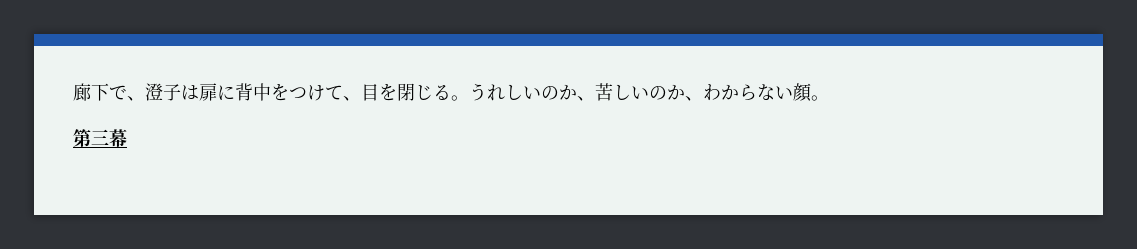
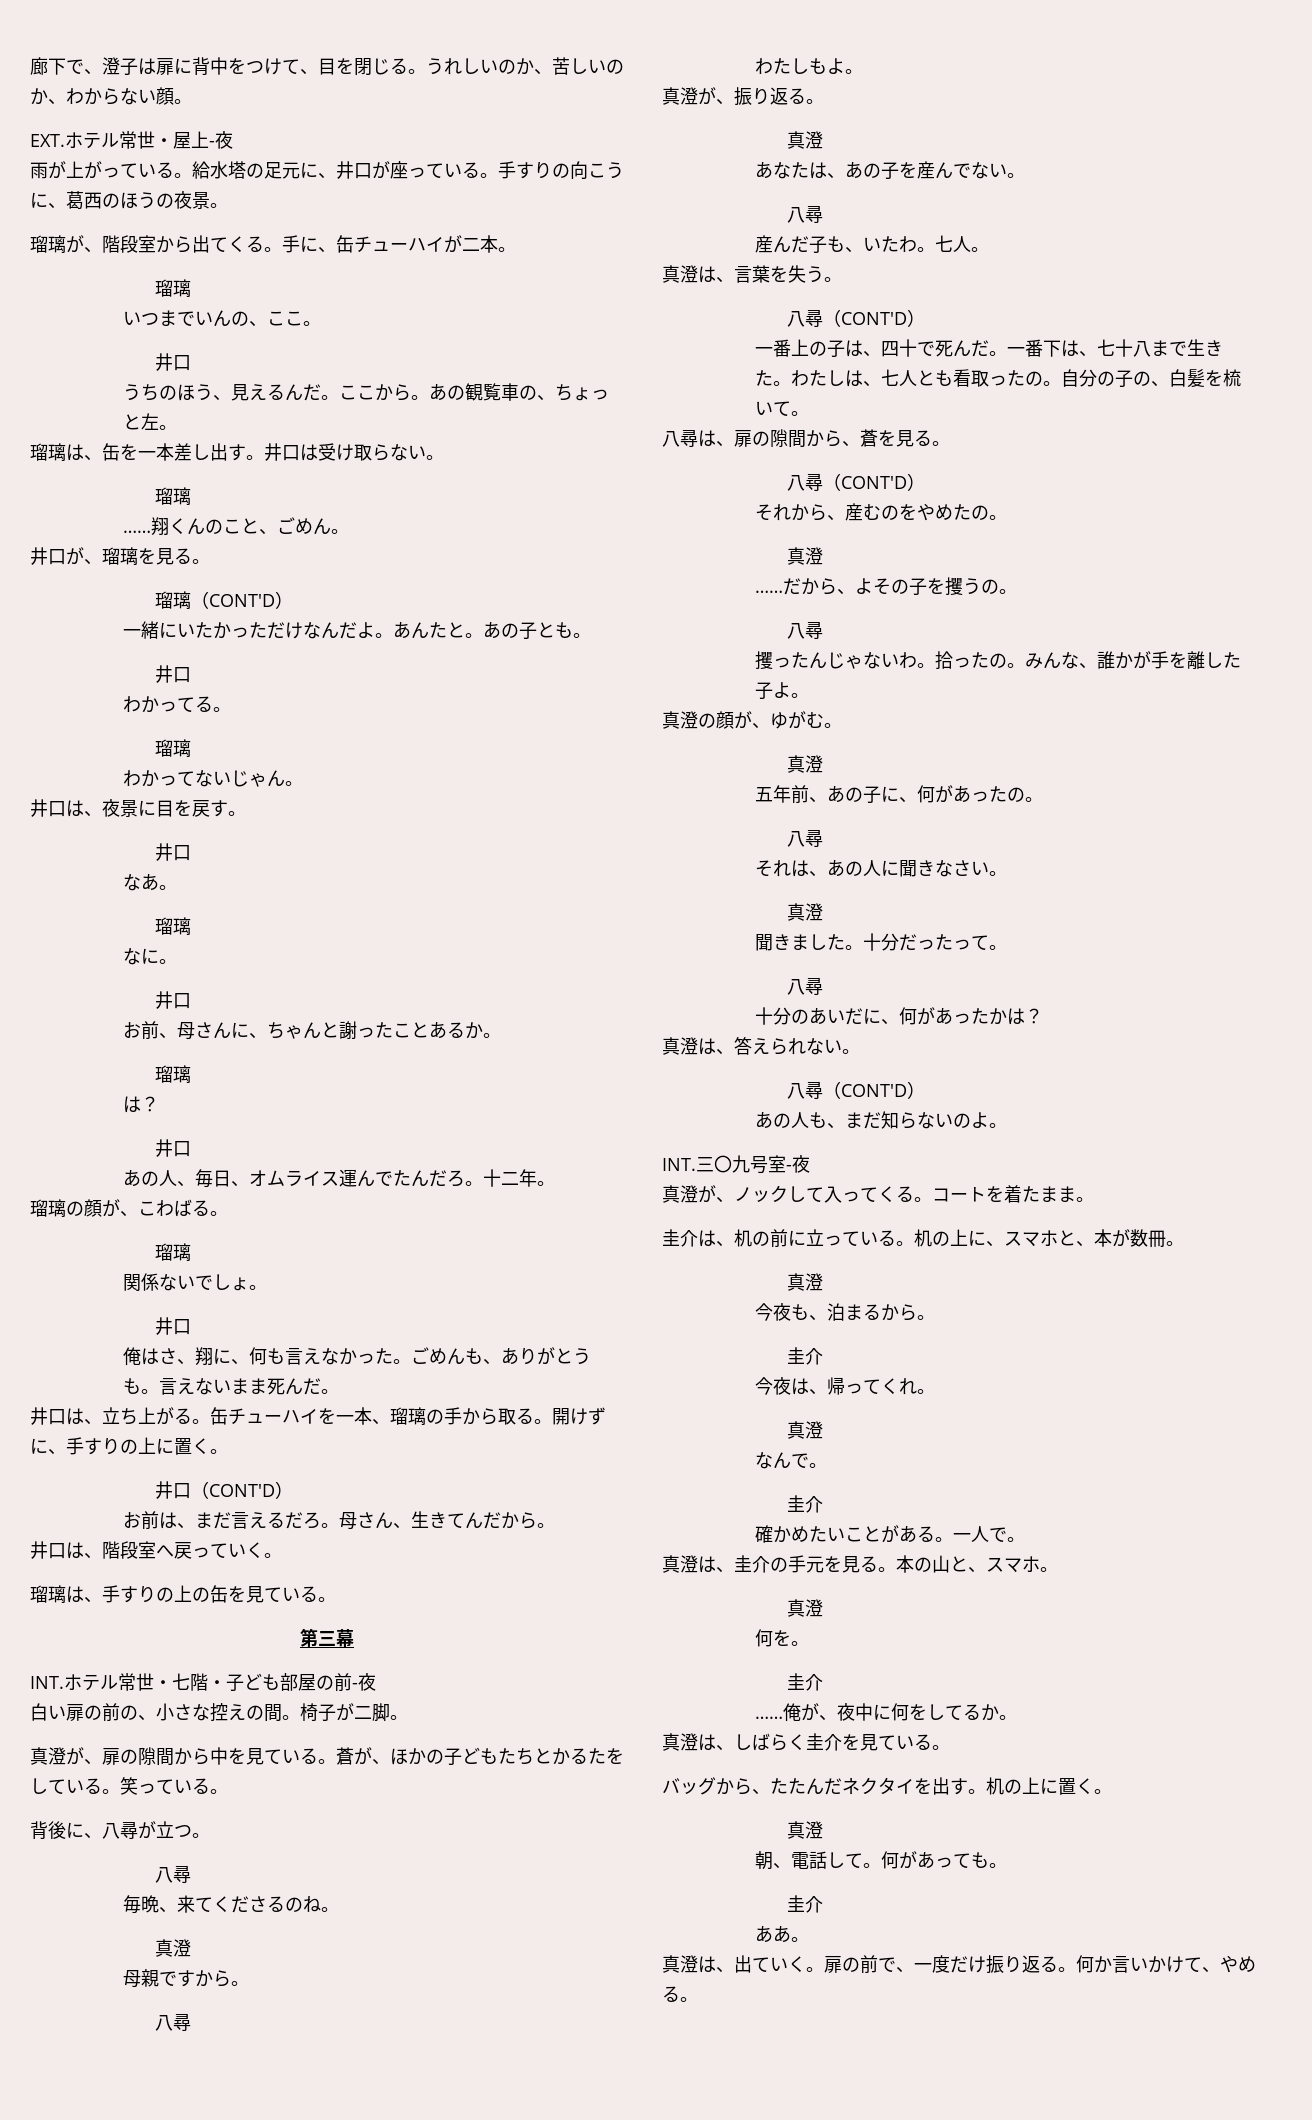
+ EXT.ホテル常世・屋上-夜
+ 雨が上がっている。給水塔の足元に、井口が座っている。手すりの向こうに、葛西のほうの夜景。
+ 瑠璃が、階段室から出てくる。手に、缶チューハイが二本。
+ 瑠璃
+ いつまでいんの、ここ。
+ 井口
+ うちのほう、見えるんだ。ここから。あの観覧車の、ちょっと左。
+ 瑠璃は、缶を一本差し出す。井口は受け取らない。
+ 瑠璃
+ ……翔くんのこと、ごめん。
+ 井口が、瑠璃を見る。
+ 瑠璃（CONT'D）
+ 一緒にいたかっただけなんだよ。あんたと。あの子とも。
+ 井口
+ わかってる。
+ 瑠璃
+ わかってないじゃん。
+ 井口は、夜景に目を戻す。
+ 井口
+ なあ。
+ 瑠璃
+ なに。
+ 井口
+ お前、母さんに、ちゃんと謝ったことあるか。
+ 瑠璃
+ は？
+ 井口
+ あの人、毎日、オムライス運んでたんだろ。十二年。
+ 瑠璃の顔が、こわばる。
+ 瑠璃
+ 関係ないでしょ。
+ 井口
+ 俺はさ、翔に、何も言えなかった。ごめんも、ありがとうも。言えないまま死んだ。
+ 井口は、立ち上がる。缶チューハイを一本、瑠璃の手から取る。開けずに、手すりの上に置く。
+ 井口（CONT'D）
+ お前は、まだ言えるだろ。母さん、生きてんだから。
+ 井口は、階段室へ戻っていく。
+ 瑠璃は、手すりの上の缶を見ている。
  第三幕
+ INT.ホテル常世・七階・子ども部屋の前-夜
+ 白い扉の前の、小さな控えの間。椅子が二脚。
+ 真澄が、扉の隙間から中を見ている。蒼が、ほかの子どもたちとかるたをしている。笑っている。
+ 背後に、八尋が立つ。
+ 八尋
+ 毎晩、来てくださるのね。
+ 真澄
+ 母親ですから。
+ 八尋
+ わたしもよ。
+ 真澄が、振り返る。
+ 真澄
+ あなたは、あの子を産んでない。
+ 八尋
+ 産んだ子も、いたわ。七人。
+ 真澄は、言葉を失う。
+ 八尋（CONT'D）
+ 一番上の子は、四十で死んだ。一番下は、七十八まで生きた。わたしは、七人とも看取ったの。自分の子の、白髪を梳いて。
+ 八尋は、扉の隙間から、蒼を見る。
+ 八尋（CONT'D）
+ それから、産むのをやめたの。
+ 真澄
+ ……だから、よその子を攫うの。
+ 八尋
+ 攫ったんじゃないわ。拾ったの。みんな、誰かが手を離した子よ。
+ 真澄の顔が、ゆがむ。
+ 真澄
+ 五年前、あの子に、何があったの。
+ 八尋
+ それは、あの人に聞きなさい。
+ 真澄
+ 聞きました。十分だったって。
+ 八尋
+ 十分のあいだに、何があったかは？
+ 真澄は、答えられない。
+ 八尋（CONT'D）
+ あの人も、まだ知らないのよ。
+ INT.三〇九号室-夜
+ 真澄が、ノックして入ってくる。コートを着たまま。
+ 圭介は、机の前に立っている。机の上に、スマホと、本が数冊。
+ 真澄
+ 今夜も、泊まるから。
+ 圭介
+ 今夜は、帰ってくれ。
+ 真澄
+ なんで。
+ 圭介
+ 確かめたいことがある。一人で。
+ 真澄は、圭介の手元を見る。本の山と、スマホ。
+ 真澄
+ 何を。
+ 圭介
+ ……俺が、夜中に何をしてるか。
+ 真澄は、しばらく圭介を見ている。
+ バッグから、たたんだネクタイを出す。机の上に置く。
+ 真澄
+ 朝、電話して。何があっても。
+ 圭介
+ ああ。
+ 真澄は、出ていく。扉の前で、一度だけ振り返る。何か言いかけて、やめる。

